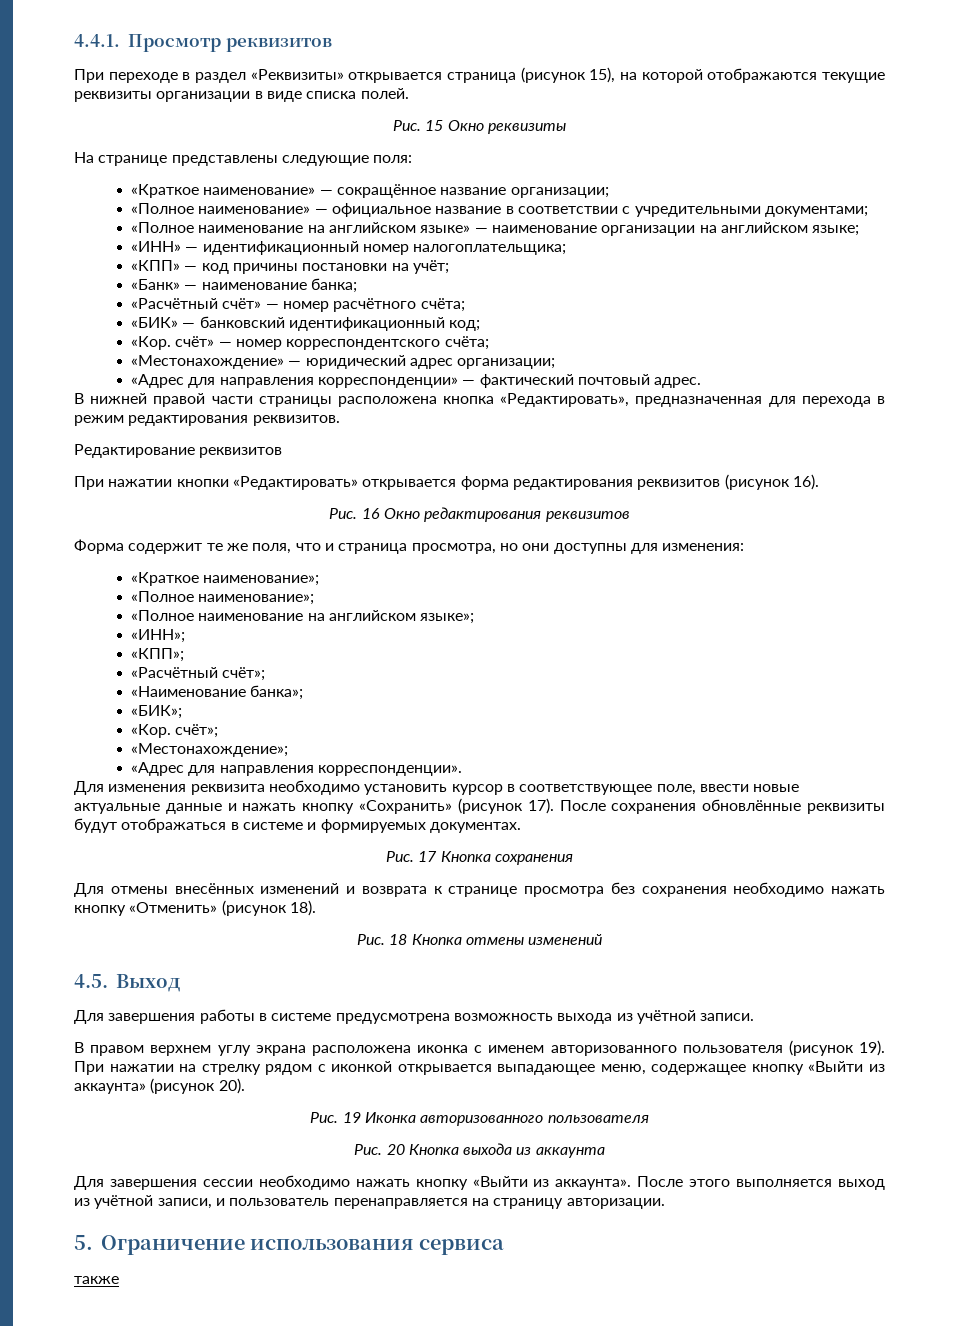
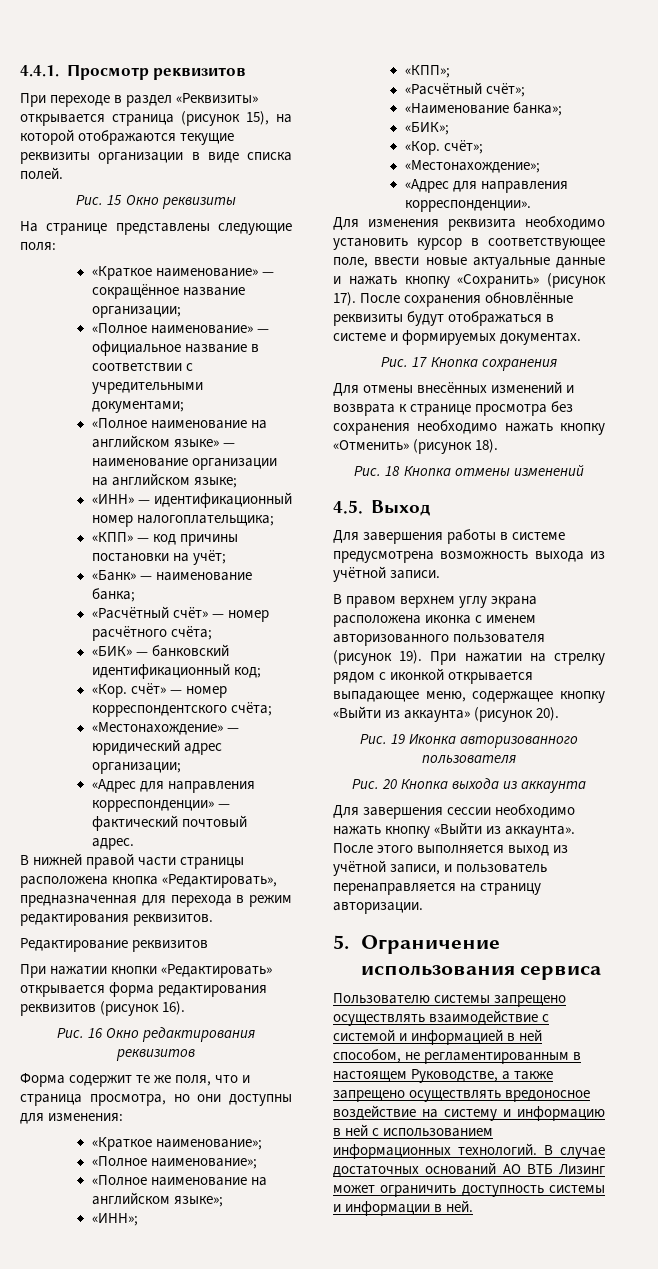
- также
+ Пользователю системы запрещено осуществлять взаимодействие с системой и информацией в ней способом, не регламентированным в настоящем Руководстве, а также запрещено осуществлять вредоносное воздействие на систему и информацию в ней с использованием информационных технологий. В случае достаточных оснований АО ВТБ Лизинг может ограничить доступность системы и информации в ней.

